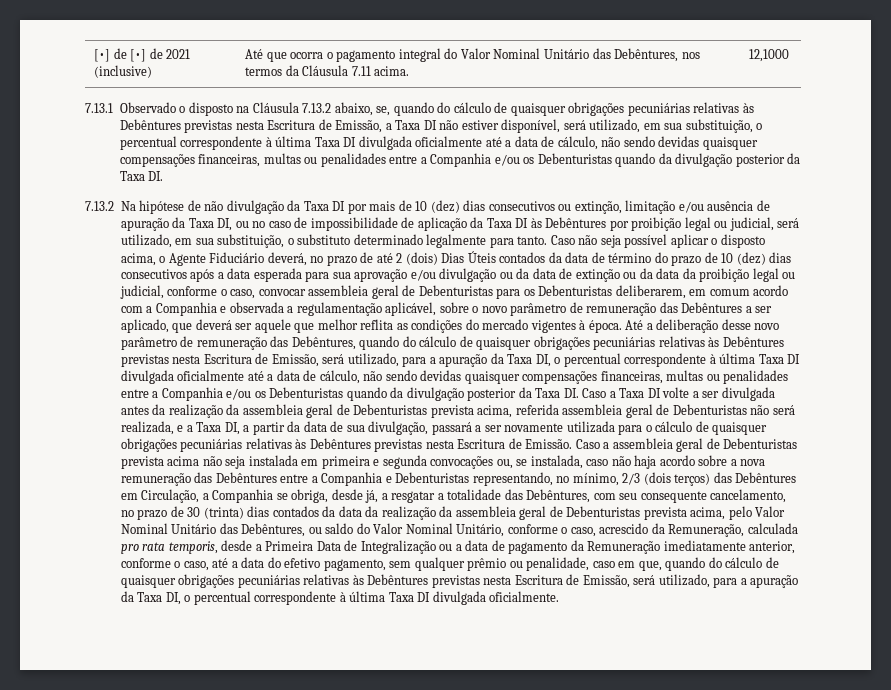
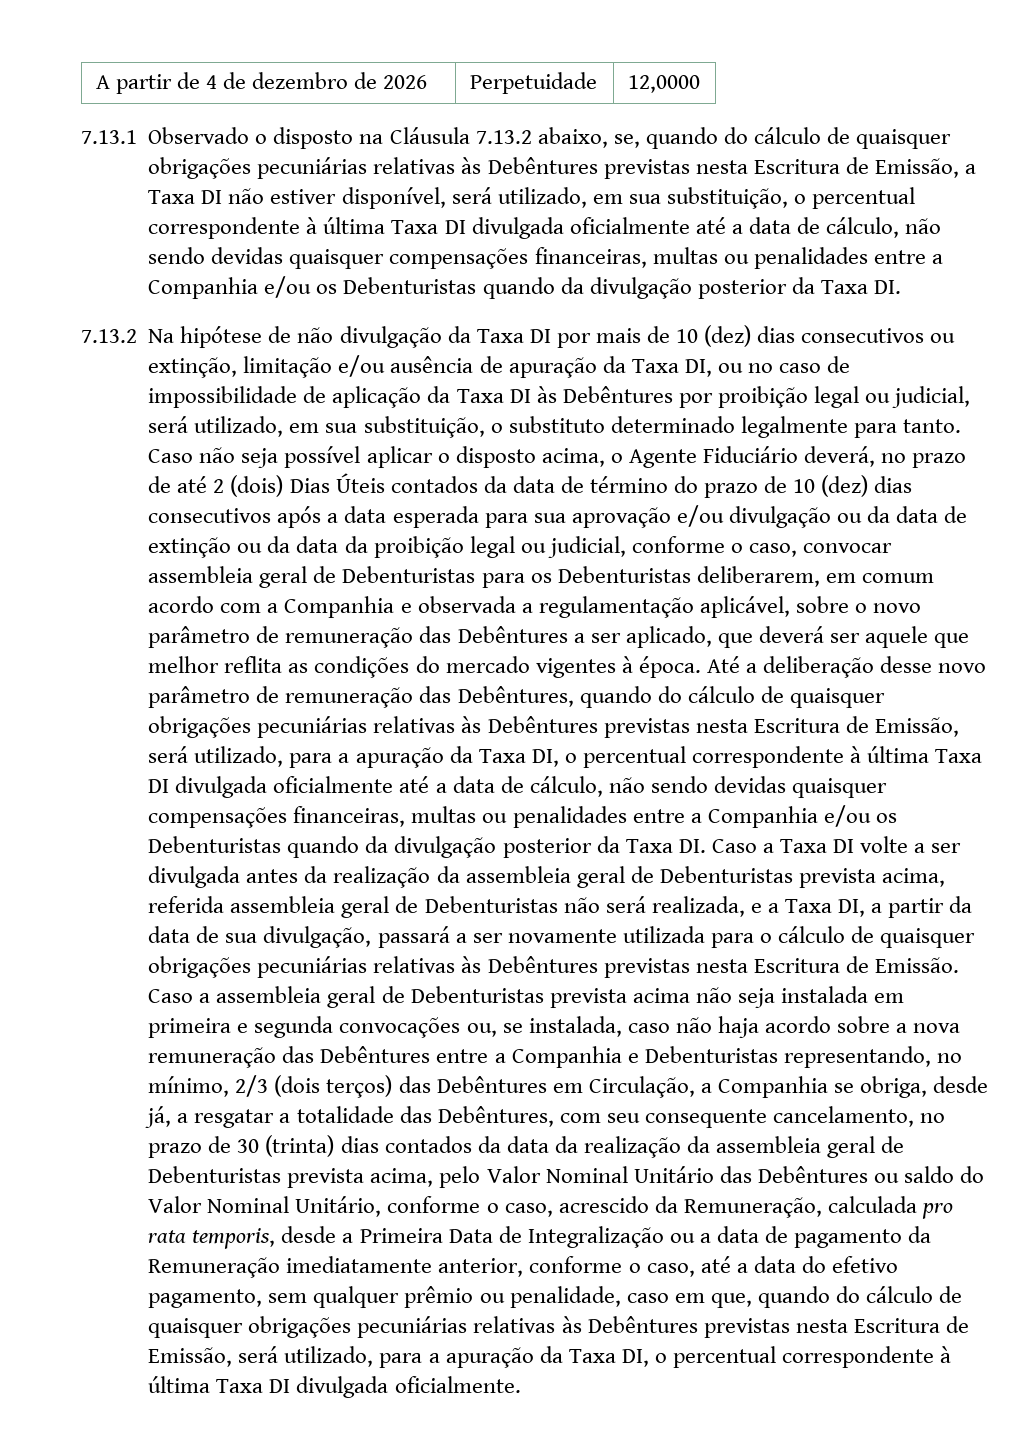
- [•] de [•] de 2021 (inclusive) | Até que ocorra o pagamento integral do Valor Nominal Unitário das Debêntures, nos termos da Cláusula 7.11 acima. | 12,1000
+ A partir de 4 de dezembro de 2026 | Perpetuidade | 12,0000
- Caso a assembleia geral de Debenturistas prevista acima não seja instalada em primeira e segunda convocações ou, se instalada, caso não haja acordo sobre a nova remuneração das Debêntures entre a Companhia e Debenturistas representando, no mínimo, 2/3 (dois terços) das Debêntures em Circulação, a Companhia se obriga, desde já, a resgatar a totalidade das Debêntures, com seu consequente cancelamento, no prazo de 30 (trinta) dias contados da data da realização da assembleia geral de Debenturistas prevista acima, pelo Valor Nominal Unitário das Debêntures, ou saldo do Valor Nominal Unitário, conforme o caso, acrescido da Remuneração, calculada pro rata temporis, desde a Primeira Data de Integralização ou a data de pagamento da Remuneração imediatamente anterior, conforme o caso, até a data do efetivo pagamento, sem qualquer prêmio ou penalidade, caso em que, quando do cálculo de quaisquer obrigações pecuniárias relativas às Debêntures previstas nesta Escritura de Emissão, será utilizado, para a apuração da Taxa DI, o percentual correspondente à última Taxa DI divulgada oficialmente.
+ Caso a assembleia geral de Debenturistas prevista acima não seja instalada em primeira e segunda convocações ou, se instalada, caso não haja acordo sobre a nova remuneração das Debêntures entre a Companhia e Debenturistas representando, no mínimo, 2/3 (dois terços) das Debêntures em Circulação, a Companhia se obriga, desde já, a resgatar a totalidade das Debêntures, com seu consequente cancelamento, no prazo de 30 (trinta) dias contados da data da realização da assembleia geral de Debenturistas prevista acima, pelo Valor Nominal Unitário das Debêntures ou saldo do Valor Nominal Unitário, conforme o caso, acrescido da Remuneração, calculada pro rata temporis, desde a Primeira Data de Integralização ou a data de pagamento da Remuneração imediatamente anterior, conforme o caso, até a data do efetivo pagamento, sem qualquer prêmio ou penalidade, caso em que, quando do cálculo de quaisquer obrigações pecuniárias relativas às Debêntures previstas nesta Escritura de Emissão, será utilizado, para a apuração da Taxa DI, o percentual correspondente à última Taxa DI divulgada oficialmente.

